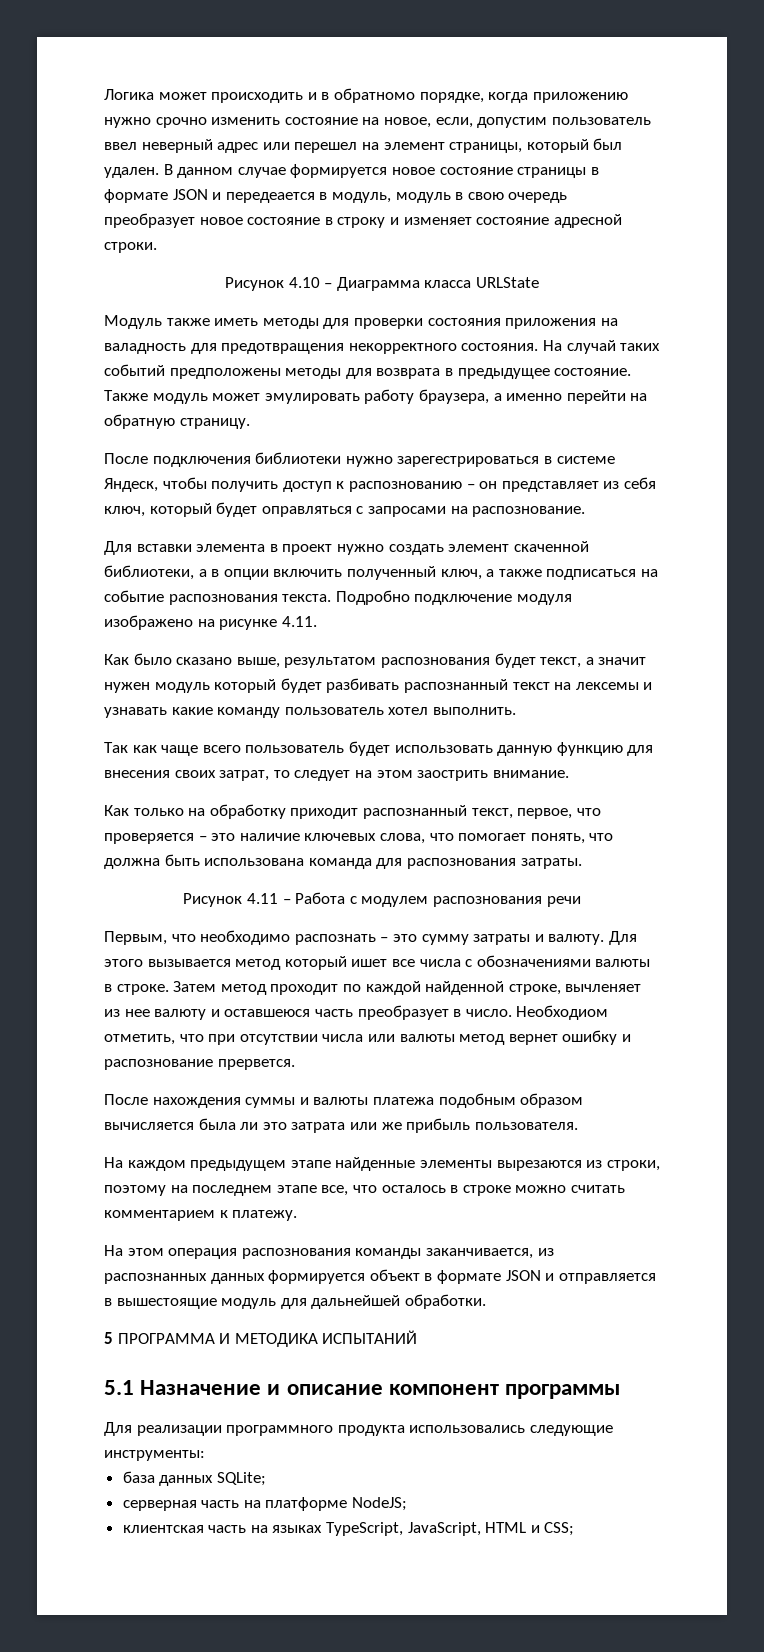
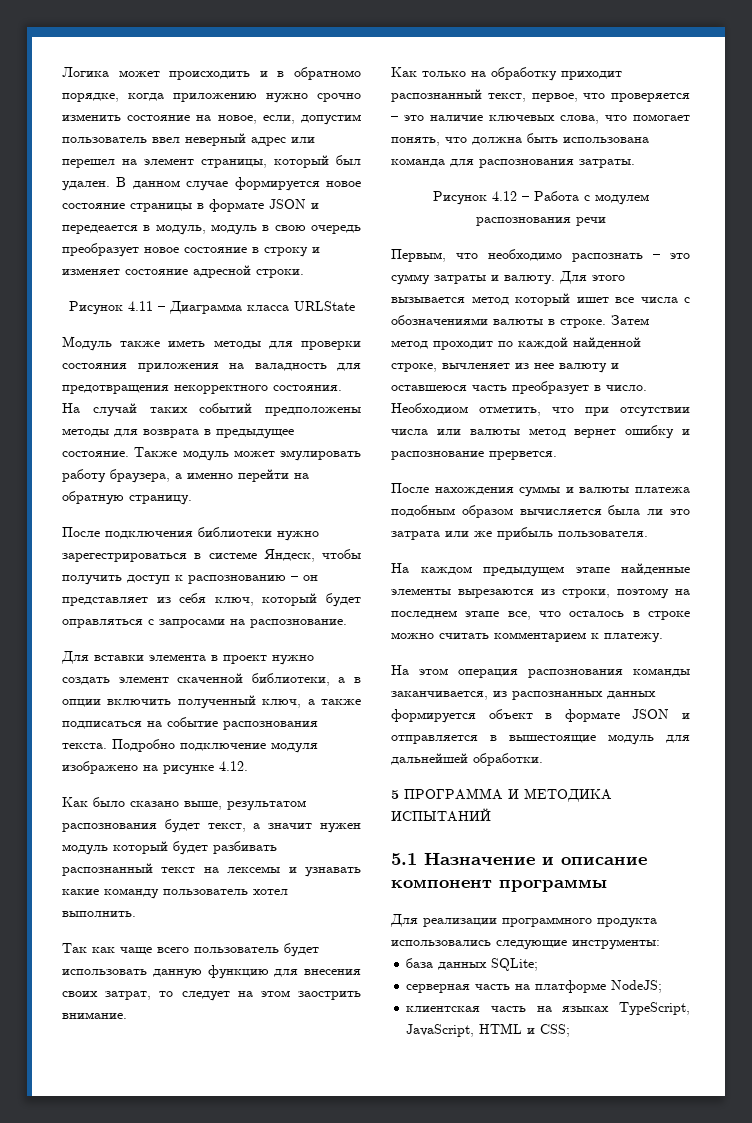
- Рисунок 4.10 – Диаграмма класса URLState
+ Рисунок 4.11 – Диаграмма класса URLState
- Подробно подключение модуля изображено на рисунке 4.11.
+ Подробно подключение модуля изображено на рисунке 4.12.
- Рисунок 4.11 – Работа с модулем распознования речи
+ Рисунок 4.12 – Работа с модулем распознования речи

